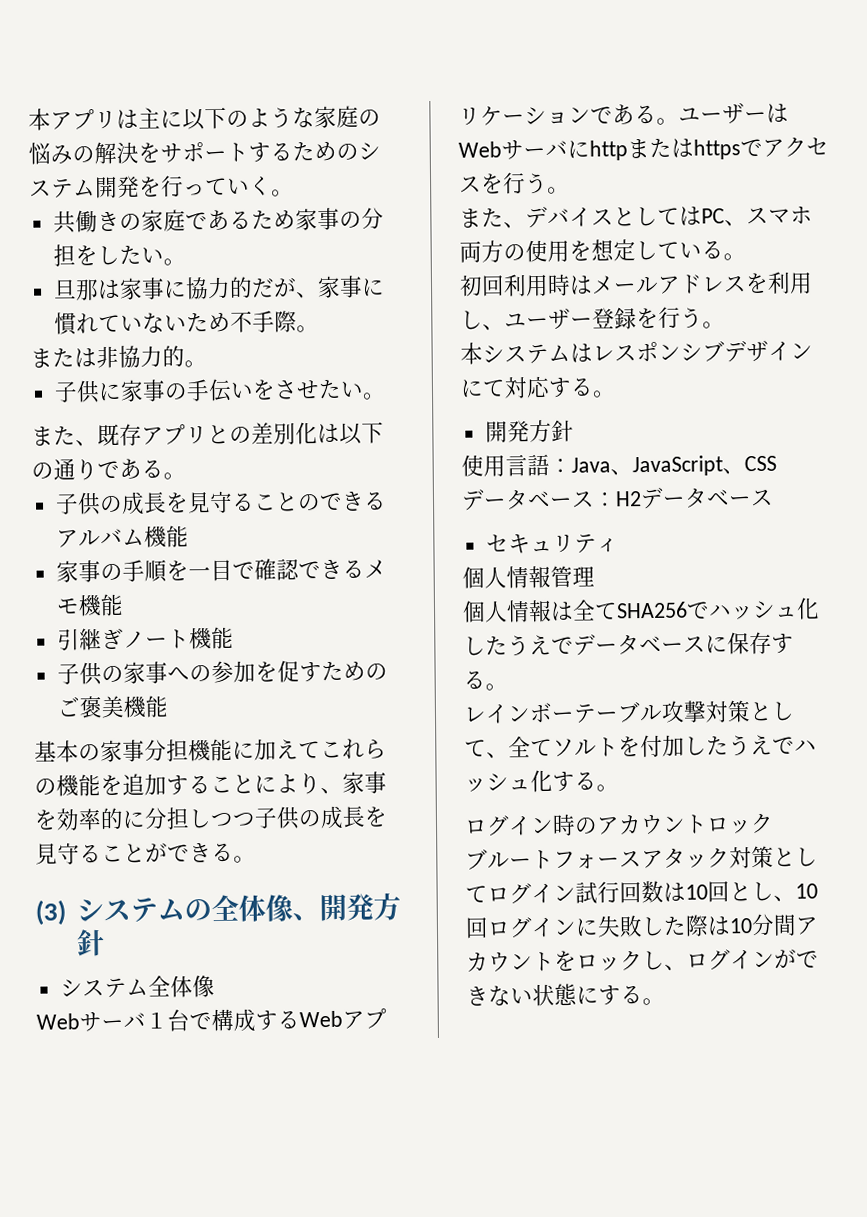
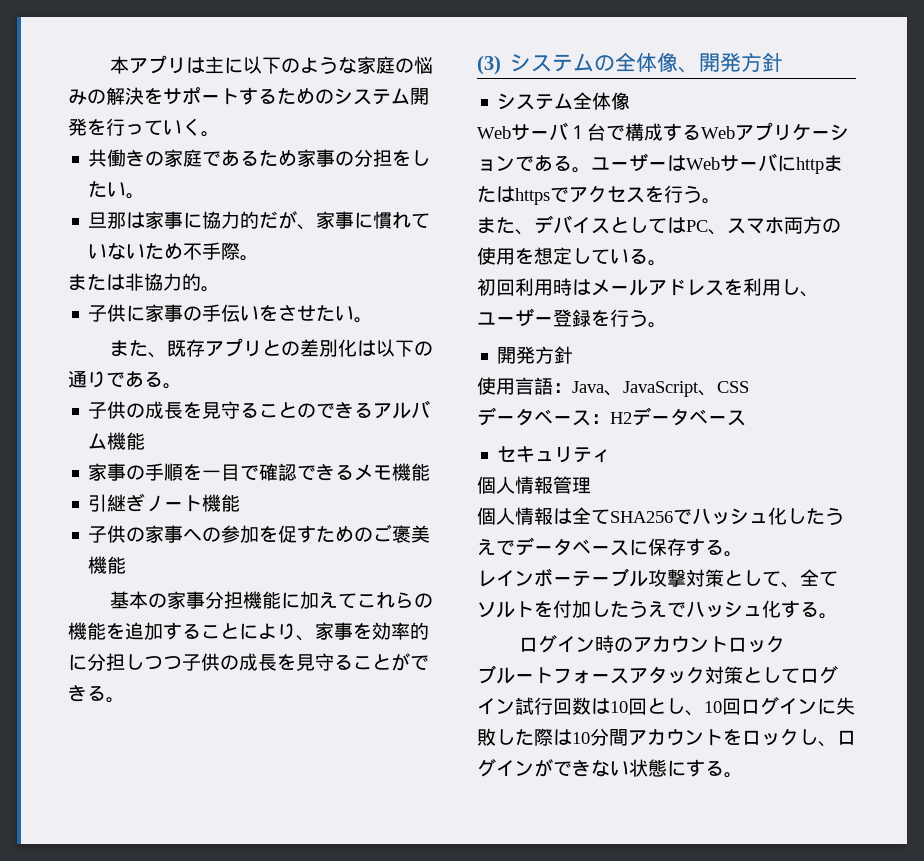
- 本システムはレスポンシブデザインにて対応する。

